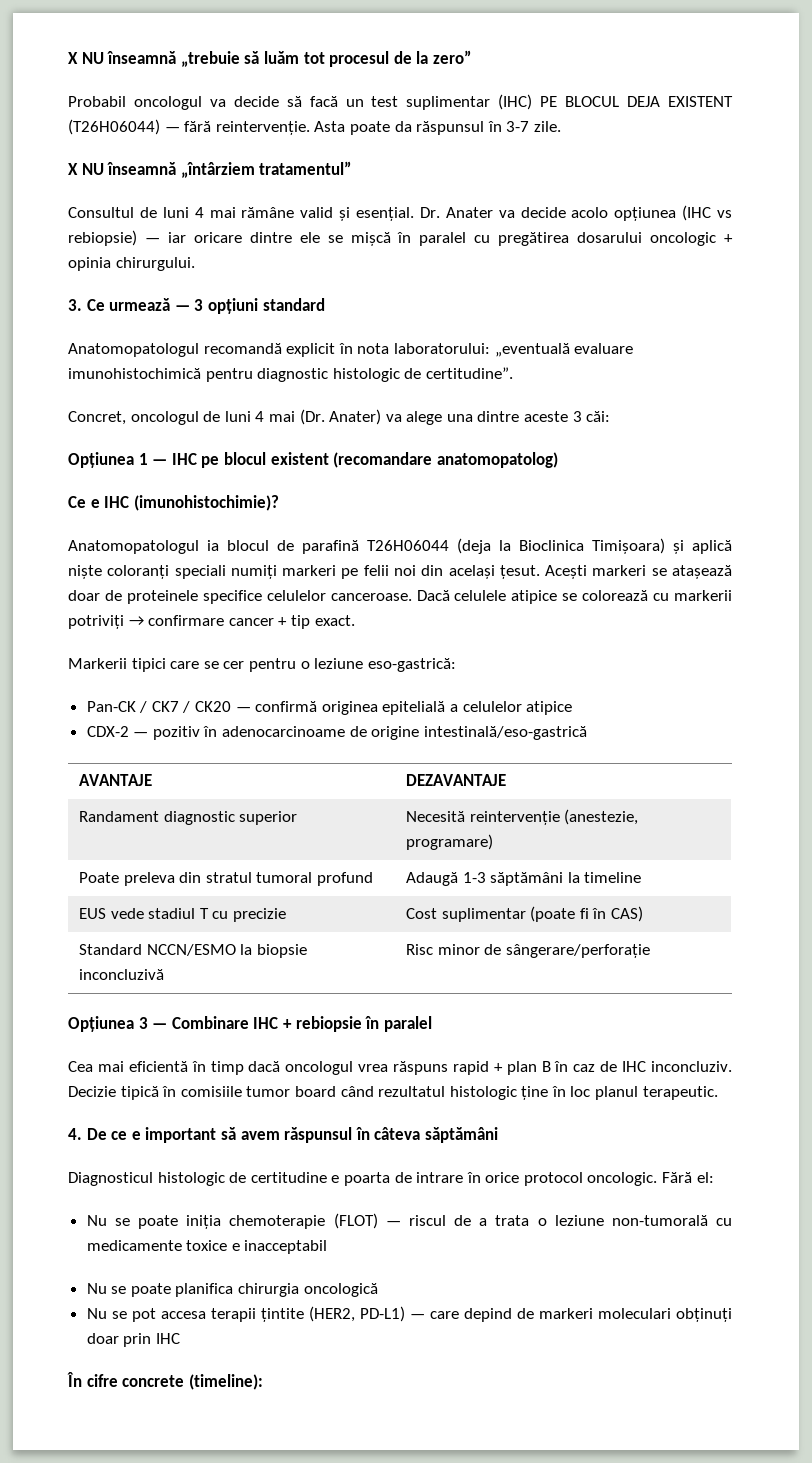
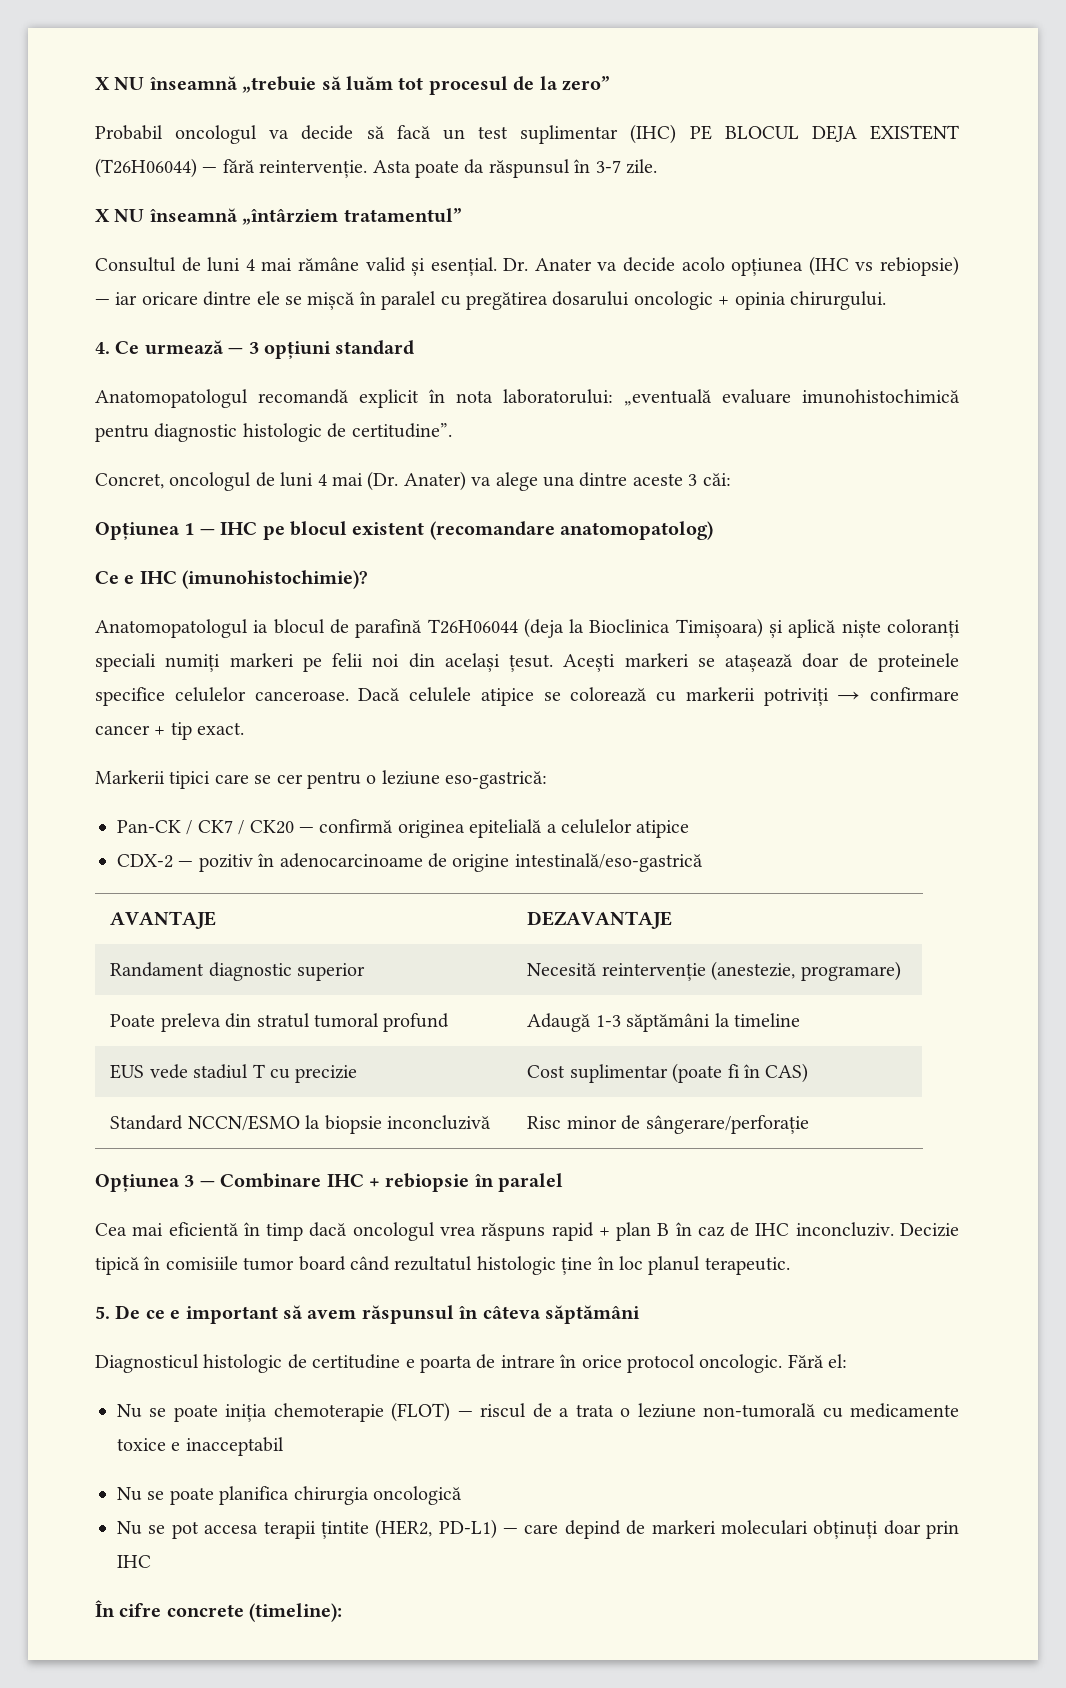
- 3. Ce urmează — 3 opțiuni standard
+ 4. Ce urmează — 3 opțiuni standard
- 4. De ce e important să avem răspunsul în câteva săptămâni
+ 5. De ce e important să avem răspunsul în câteva săptămâni

